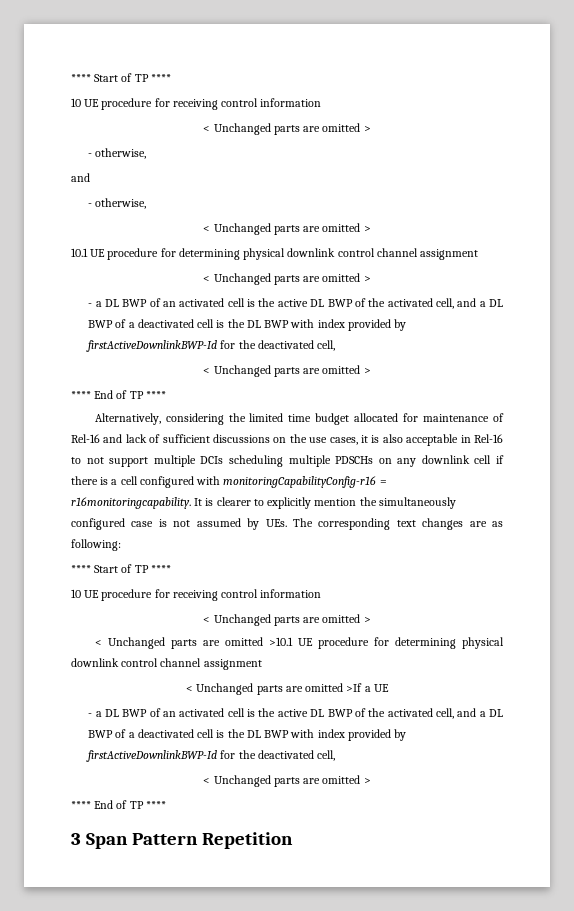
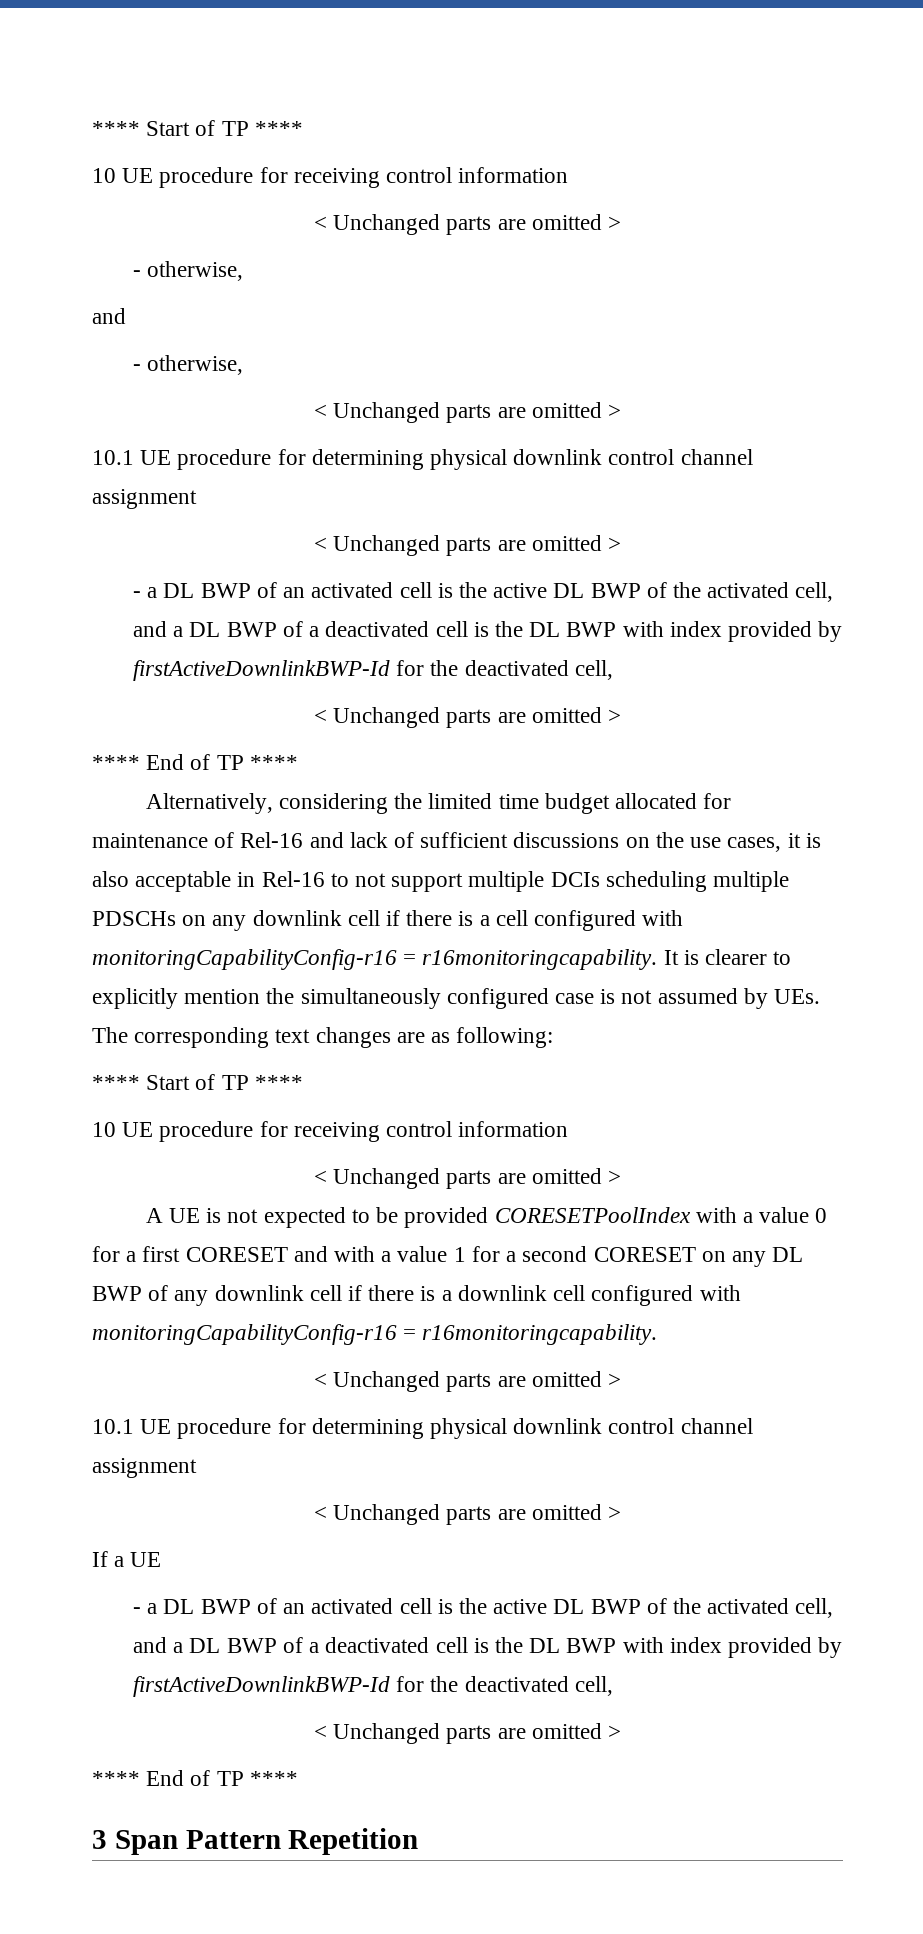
- < Unchanged parts are omitted >10.1 UE procedure for determining physical downlink control channel assignment
- < Unchanged parts are omitted >If a UE
+ A UE is not expected to be provided CORESETPoolIndex with a value 0 for a first CORESET and with a value 1 for a second CORESET on any DL BWP of any downlink cell if there is a downlink cell configured with monitoringCapabilityConfig-r16 = r16monitoringcapability.
+ < Unchanged parts are omitted >
+ 10.1 UE procedure for determining physical downlink control channel assignment
+ < Unchanged parts are omitted >
+ If a UE

